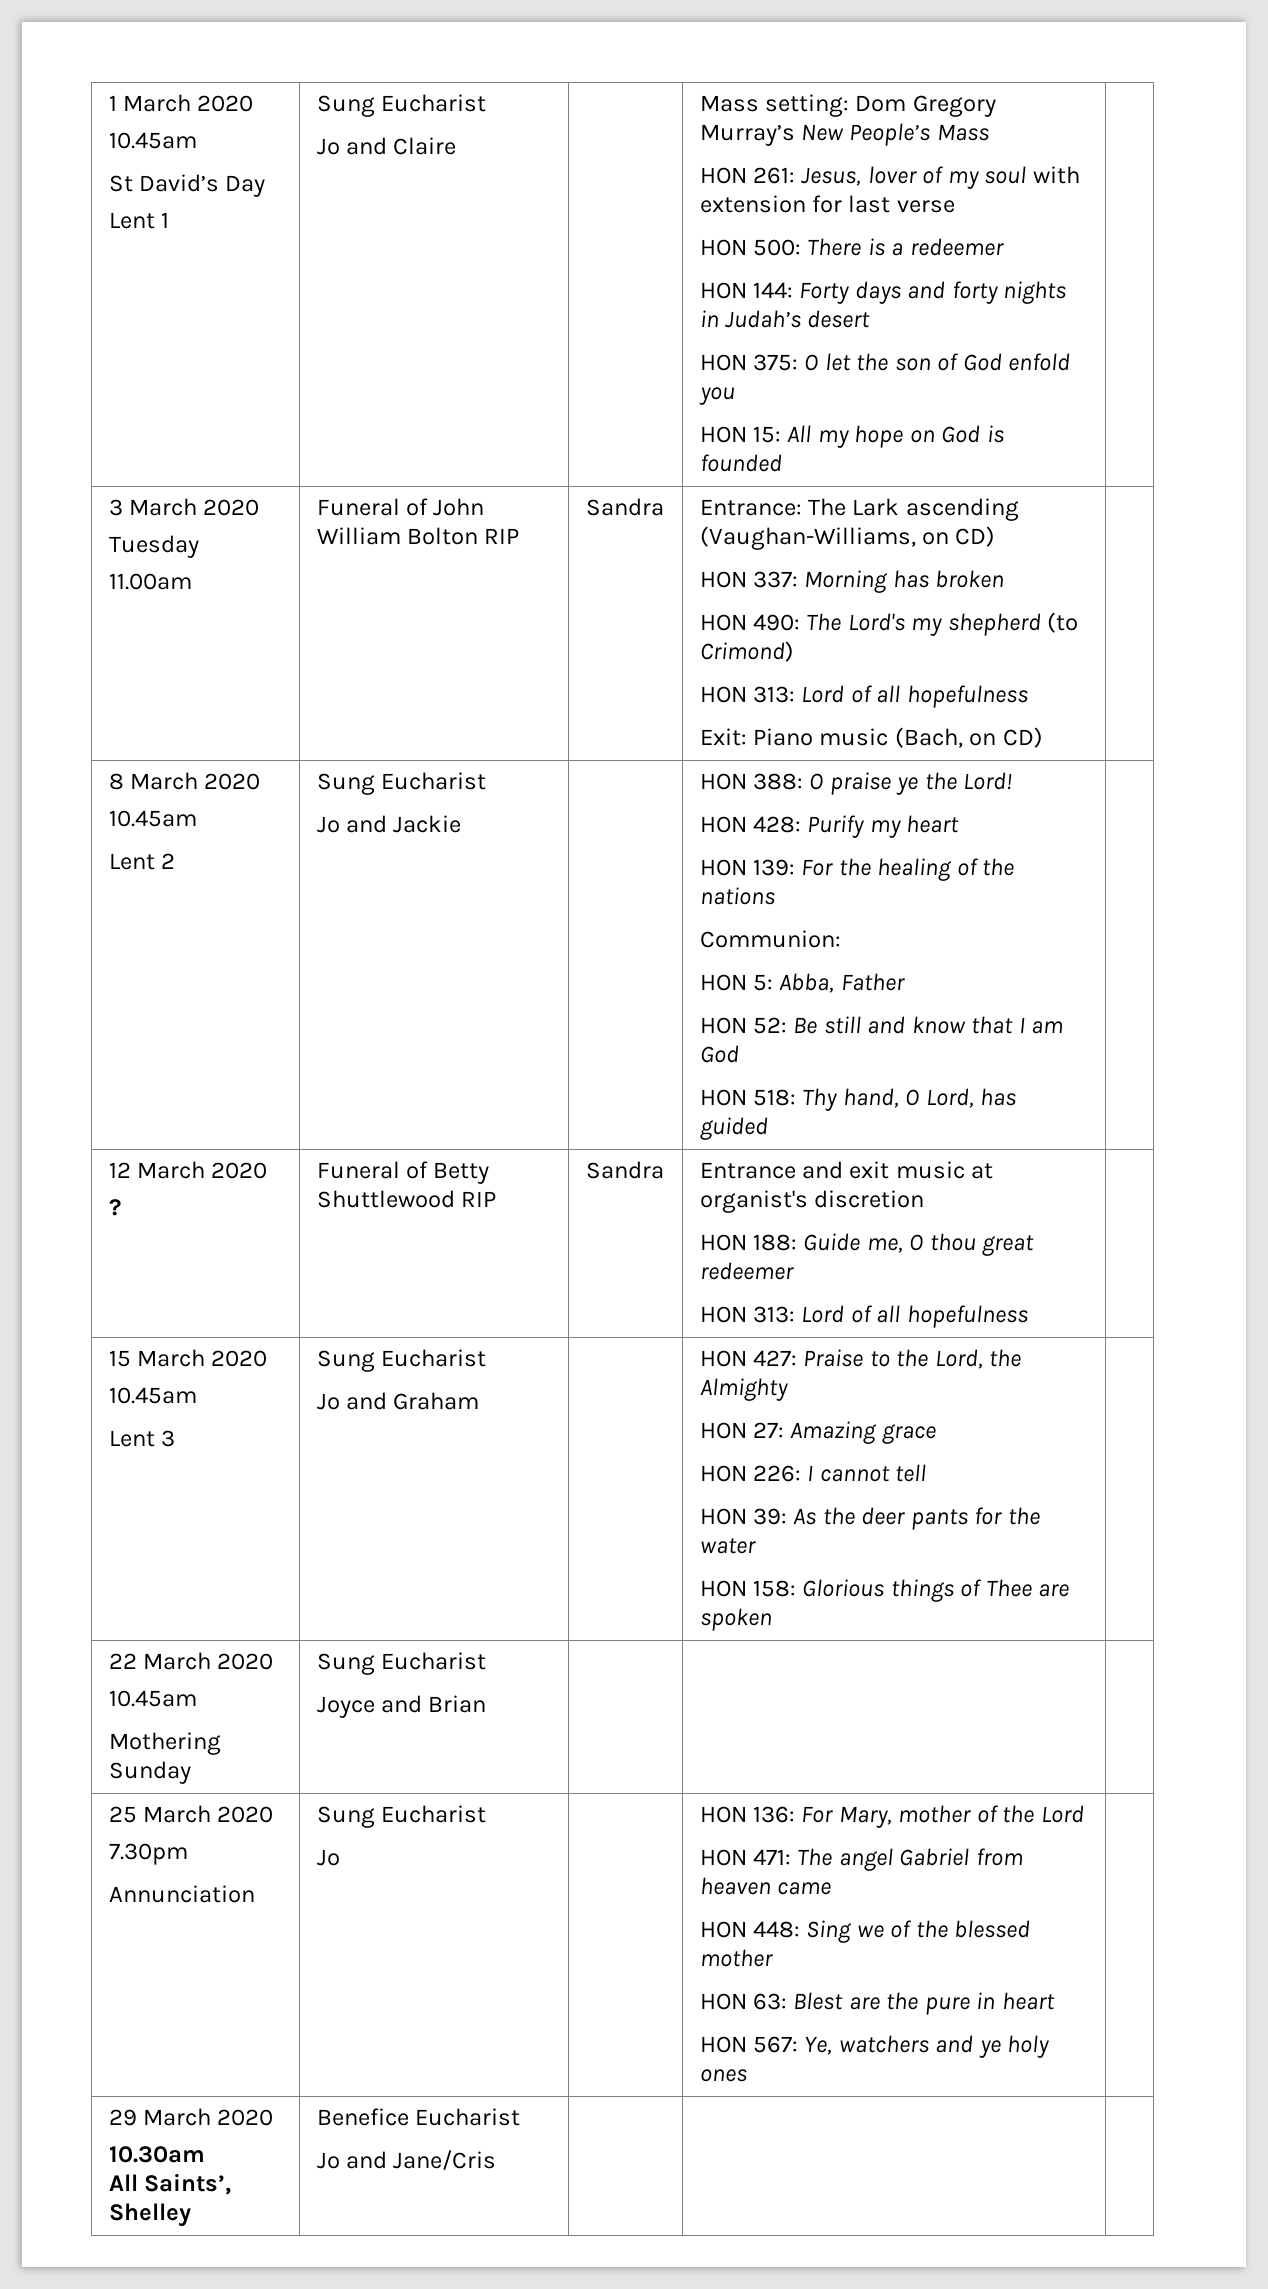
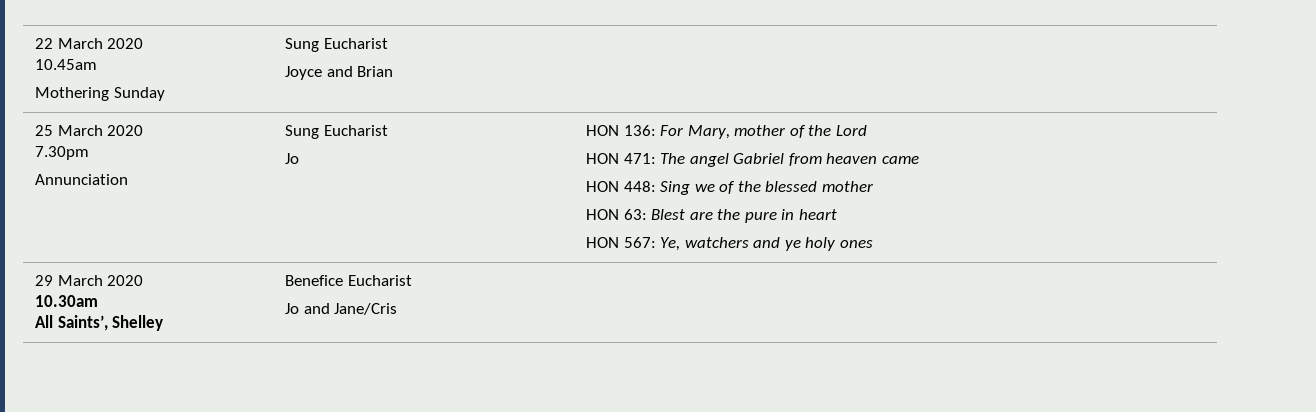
- 1 March 2020
- 10.45am
- St David’s Day
- Lent 1 | Sung Eucharist
- Jo and Claire | | Mass setting: Dom Gregory Murray’s New People’s Mass
- HON 261: Jesus, lover of my soul with extension for last verse
- HON 500: There is a redeemer
- HON 144: Forty days and forty nights in Judah’s desert
- HON 375: O let the son of God enfold you
- HON 15: All my hope on God is founded |
- 3 March 2020
- Tuesday
- 11.00am | Funeral of John William Bolton RIP | Sandra | Entrance: The Lark ascending (Vaughan-Williams, on CD)
- HON 337: Morning has broken
- HON 490: The Lord's my shepherd (to Crimond)
- HON 313: Lord of all hopefulness
- Exit: Piano music (Bach, on CD) |
- 8 March 2020
- 10.45am
- Lent 2 | Sung Eucharist
- Jo and Jackie | | HON 388: O praise ye the Lord!
- HON 428: Purify my heart
- HON 139: For the healing of the nations
- Communion:
- HON 5: Abba, Father
- HON 52: Be still and know that I am God
- HON 518: Thy hand, O Lord, has guided |
- 12 March 2020
- ? | Funeral of Betty Shuttlewood RIP | Sandra | Entrance and exit music at organist's discretion
- HON 188: Guide me, O thou great redeemer
- HON 313: Lord of all hopefulness |
- 15 March 2020
- 10.45am
- Lent 3 | Sung Eucharist
- Jo and Graham | | HON 427: Praise to the Lord, the Almighty
- HON 27: Amazing grace
- HON 226: I cannot tell
- HON 39: As the deer pants for the water
- HON 158: Glorious things of Thee are spoken

